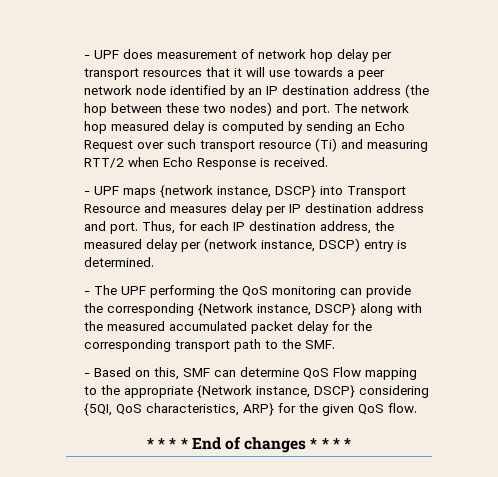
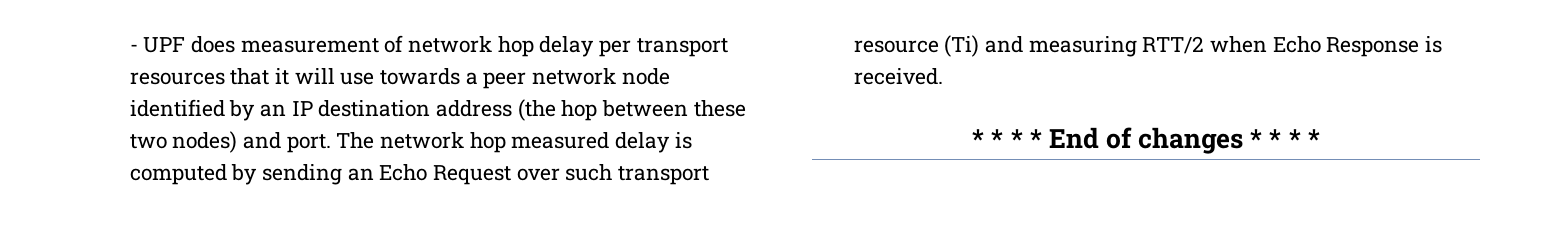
- - UPF maps {network instance, DSCP} into Transport Resource and measures delay per IP destination address and port. Thus, for each IP destination address, the measured delay per (network instance, DSCP) entry is determined.
- - The UPF performing the QoS monitoring can provide the corresponding {Network instance, DSCP} along with the measured accumulated packet delay for the corresponding transport path to the SMF.
- - Based on this, SMF can determine QoS Flow mapping to the appropriate {Network instance, DSCP} considering {5QI, QoS characteristics, ARP} for the given QoS flow.

